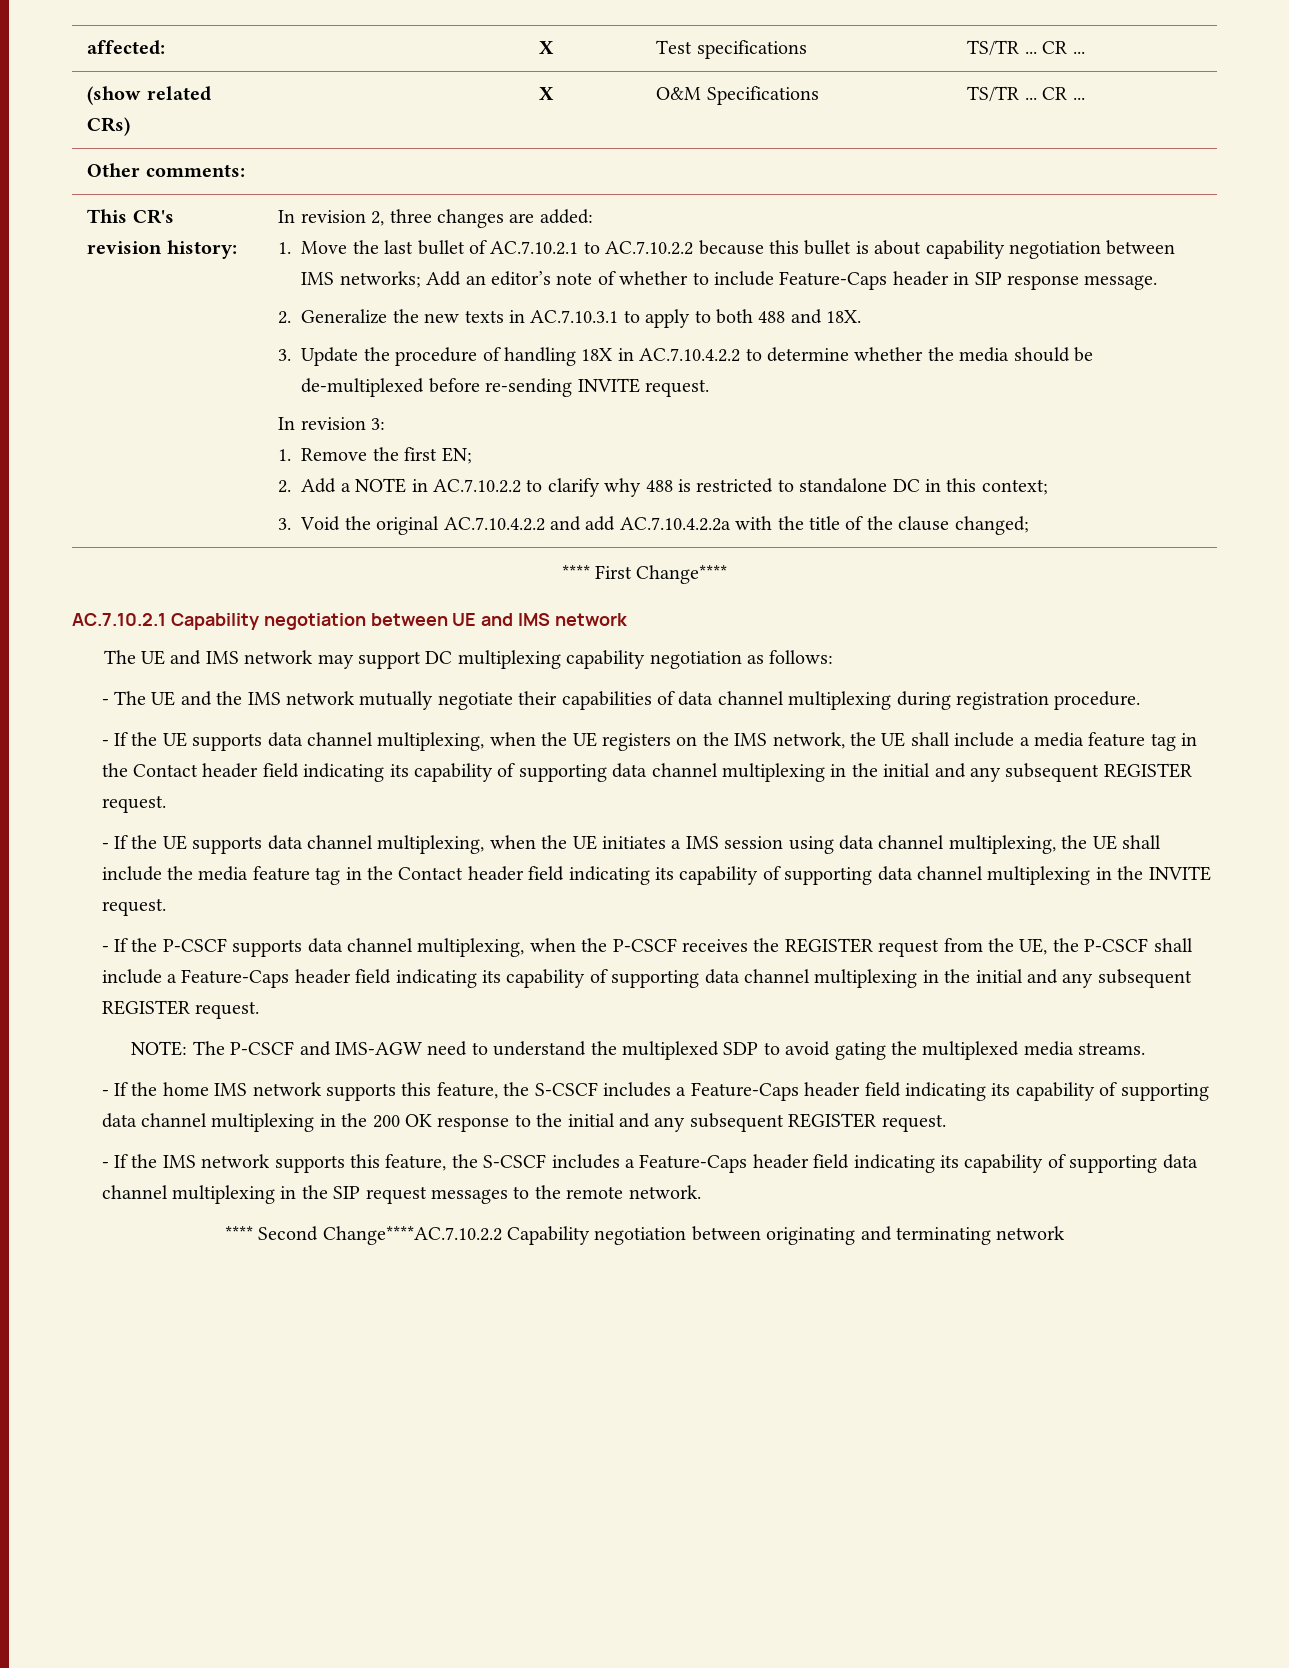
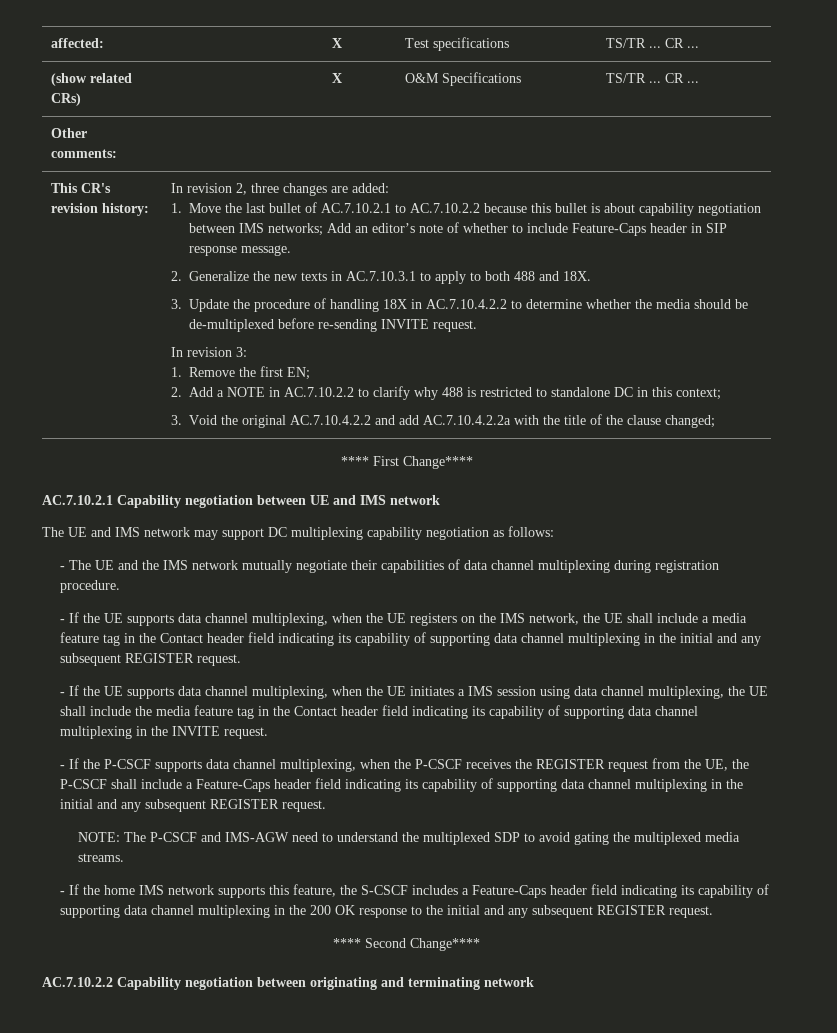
- - If the IMS network supports this feature, the S-CSCF includes a Feature-Caps header field indicating its capability of supporting data channel multiplexing in the SIP request messages to the remote network.
- **** Second Change****AC.7.10.2.2 Capability negotiation between originating and terminating network
+ **** Second Change****
+ AC.7.10.2.2 Capability negotiation between originating and terminating network

